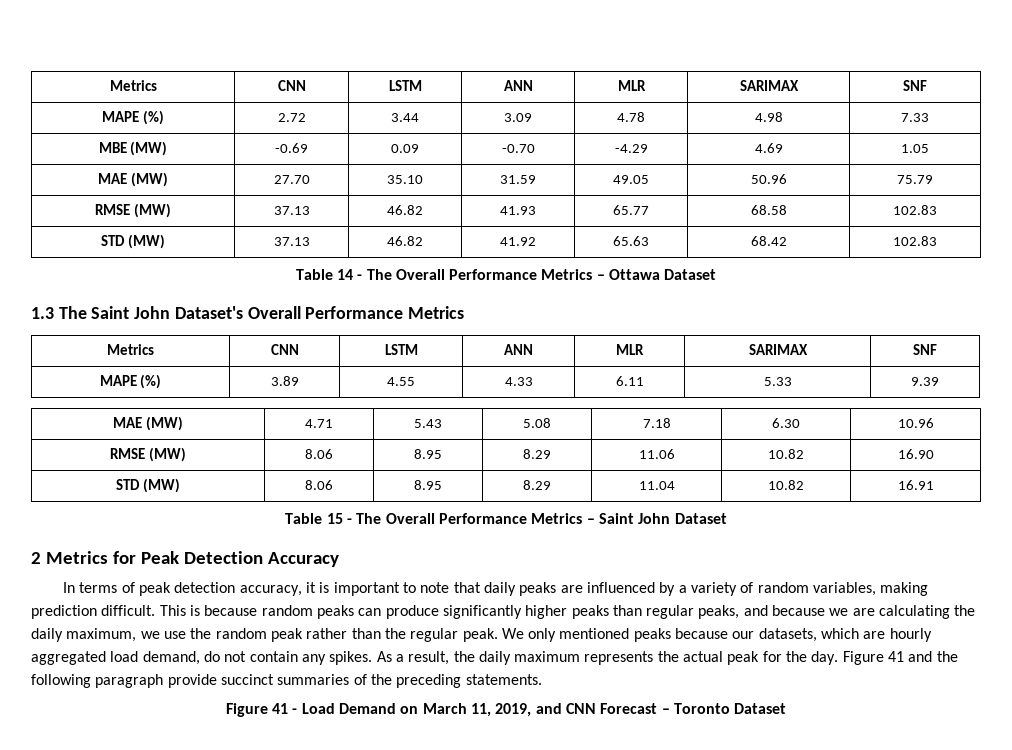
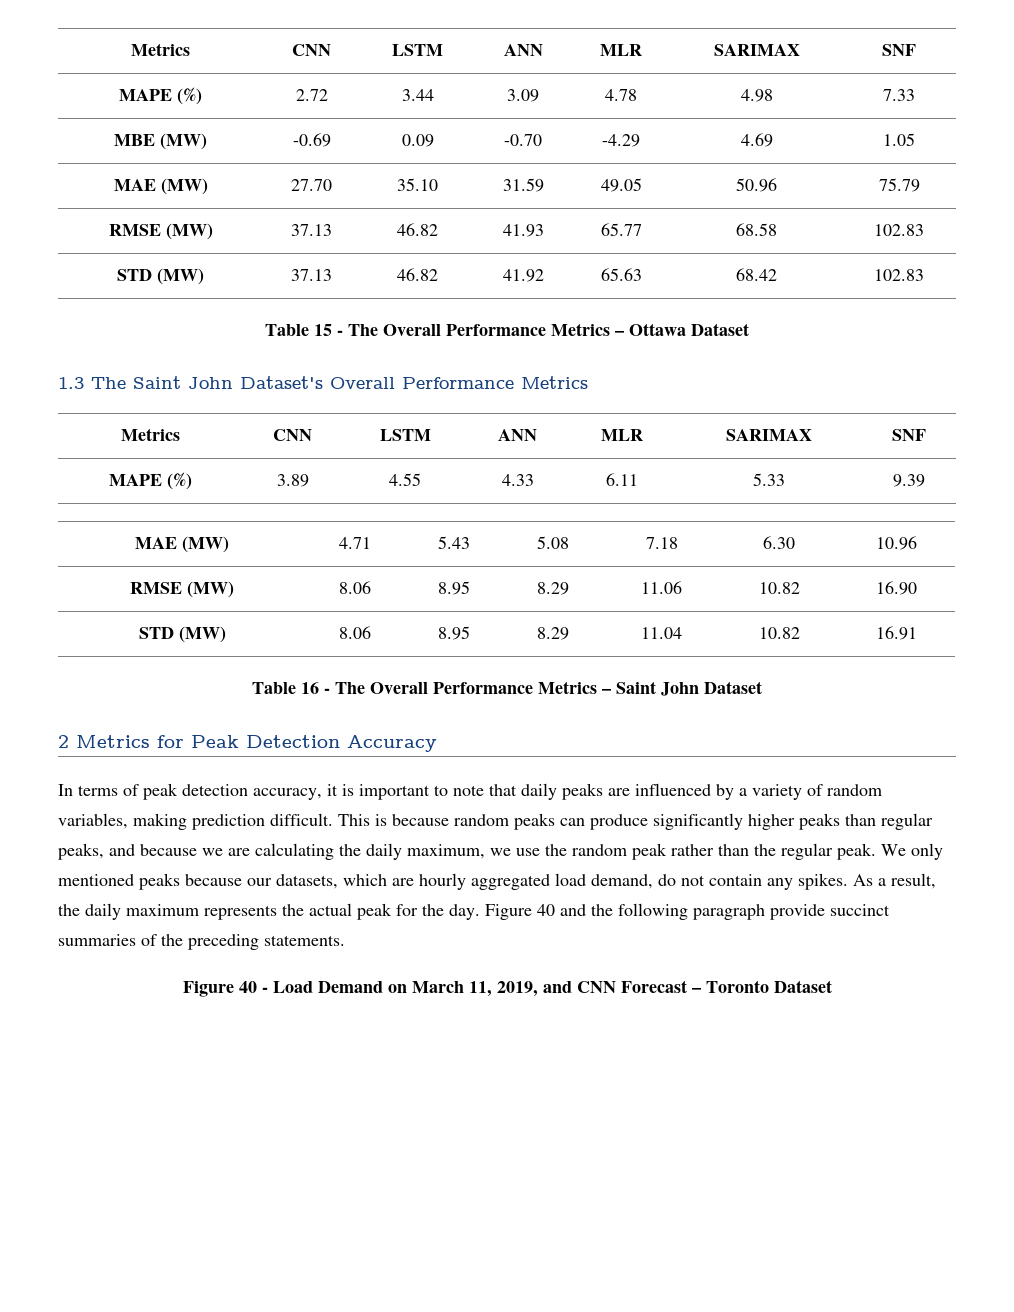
- Table 14 - The Overall Performance Metrics – Ottawa Dataset
+ Table 15 - The Overall Performance Metrics – Ottawa Dataset
- Table 15 - The Overall Performance Metrics – Saint John Dataset
+ Table 16 - The Overall Performance Metrics – Saint John Dataset
- Figure 41 and the following paragraph provide succinct summaries of the preceding statements.
+ Figure 40 and the following paragraph provide succinct summaries of the preceding statements.
- Figure 41 - Load Demand on March 11, 2019, and CNN Forecast – Toronto Dataset
+ Figure 40 - Load Demand on March 11, 2019, and CNN Forecast – Toronto Dataset

